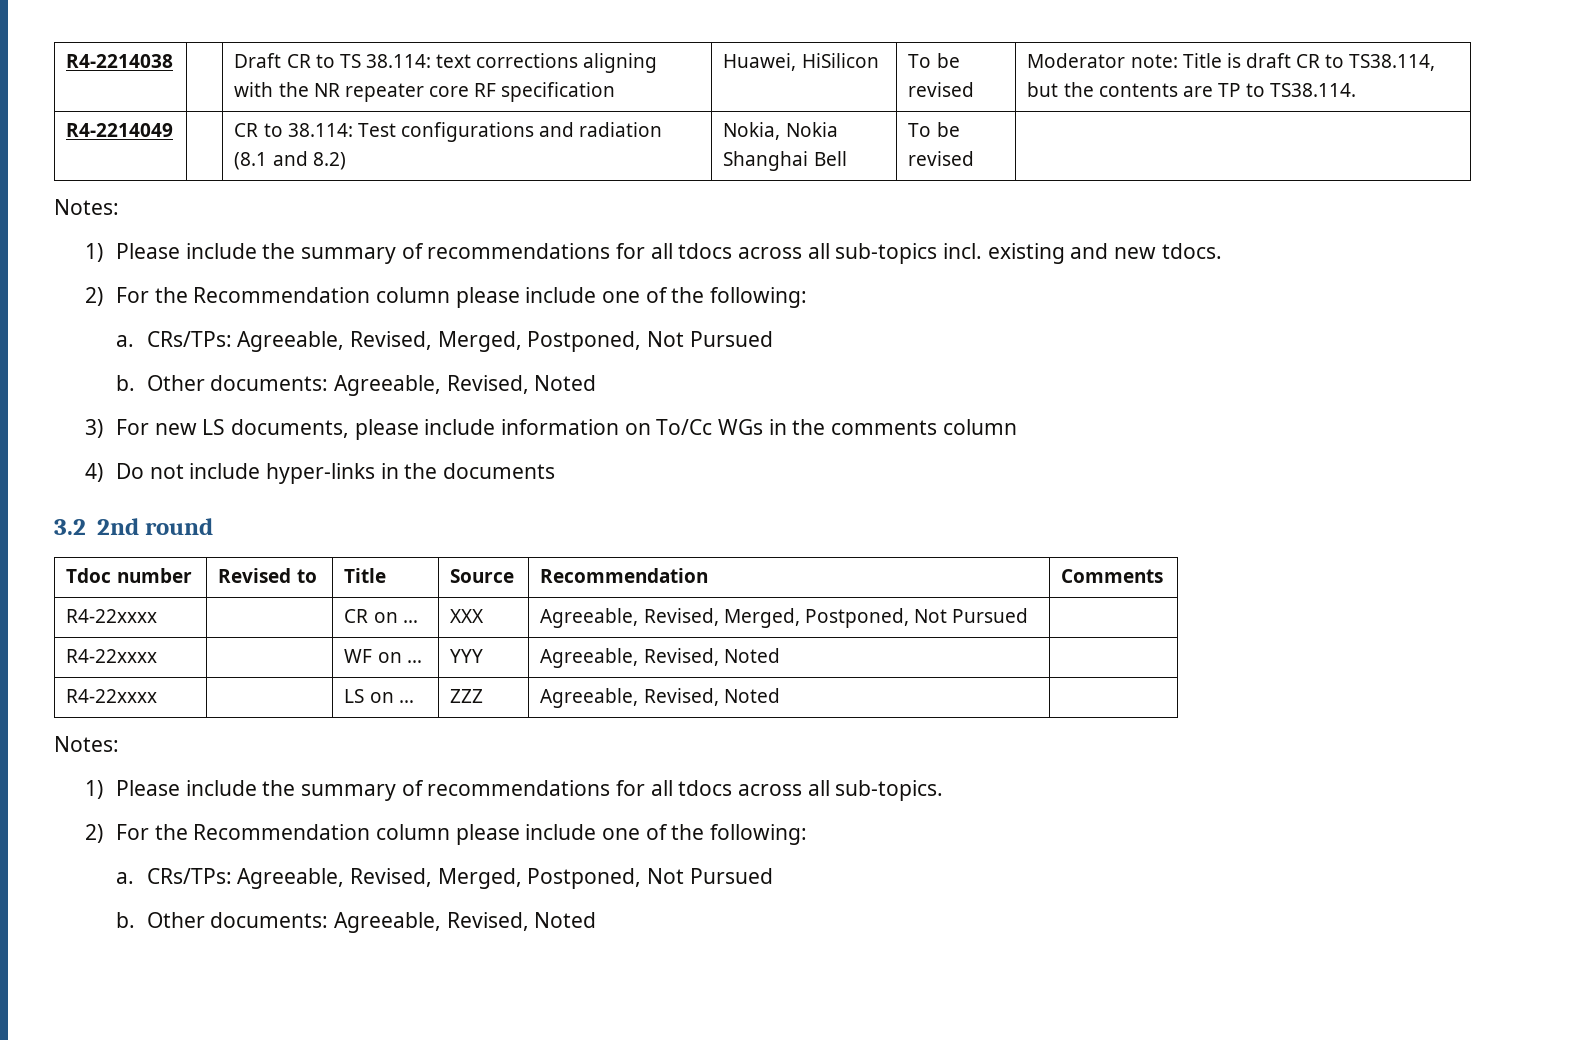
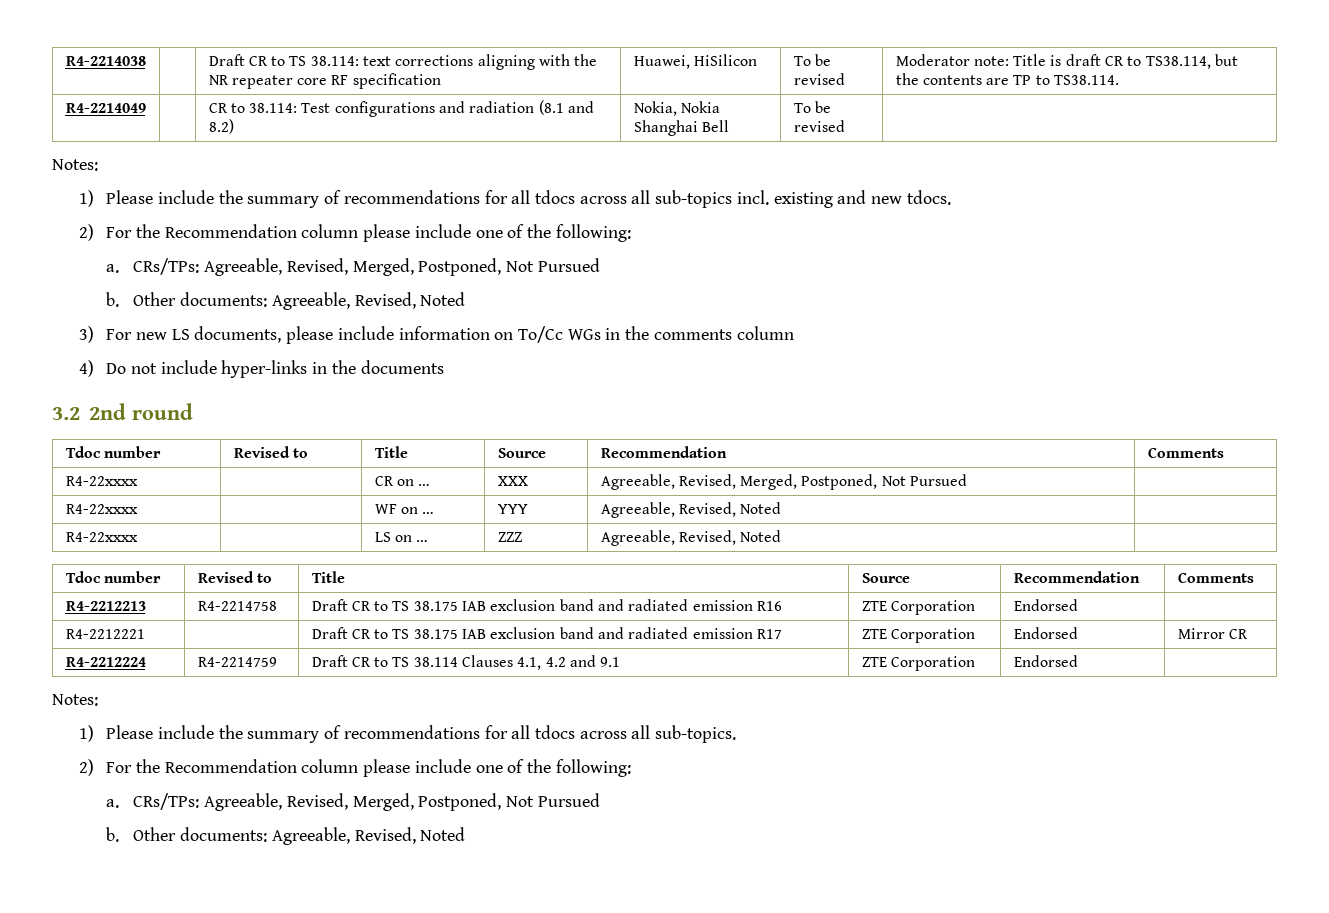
  R4-22xxxx | | LS on … | ZZZ | Agreeable, Revised, Noted |
+ Tdoc number | Revised to | Title | Source | Recommendation | Comments
+ R4-2212213 | R4-2214758 | Draft CR to TS 38.175 IAB exclusion band and radiated emission R16 | ZTE Corporation | Endorsed |
+ R4-2212221 | | Draft CR to TS 38.175 IAB exclusion band and radiated emission R17 | ZTE Corporation | Endorsed | Mirror CR
+ R4-2212224 | R4-2214759 | Draft CR to TS 38.114 Clauses 4.1, 4.2 and 9.1 | ZTE Corporation | Endorsed |

